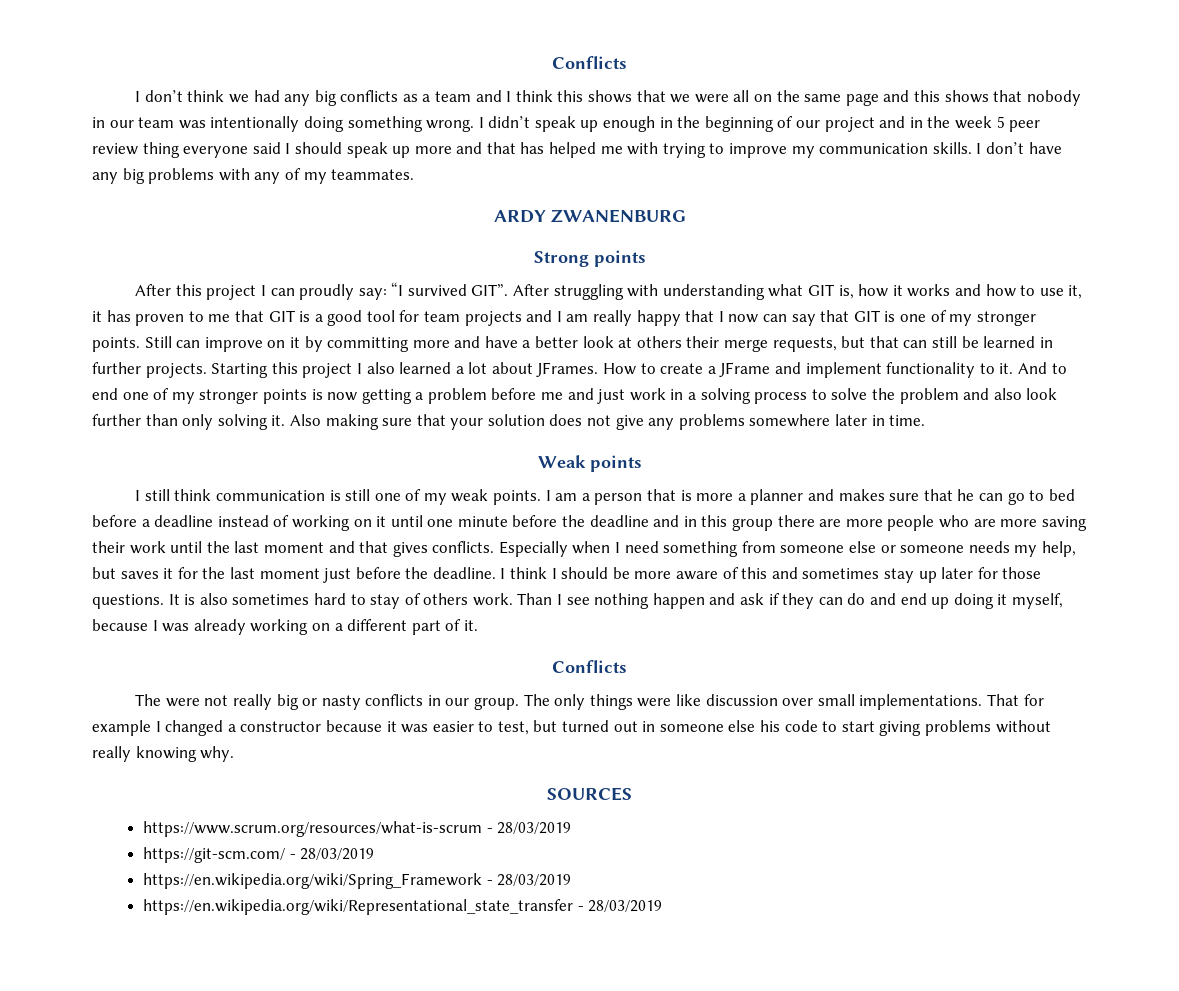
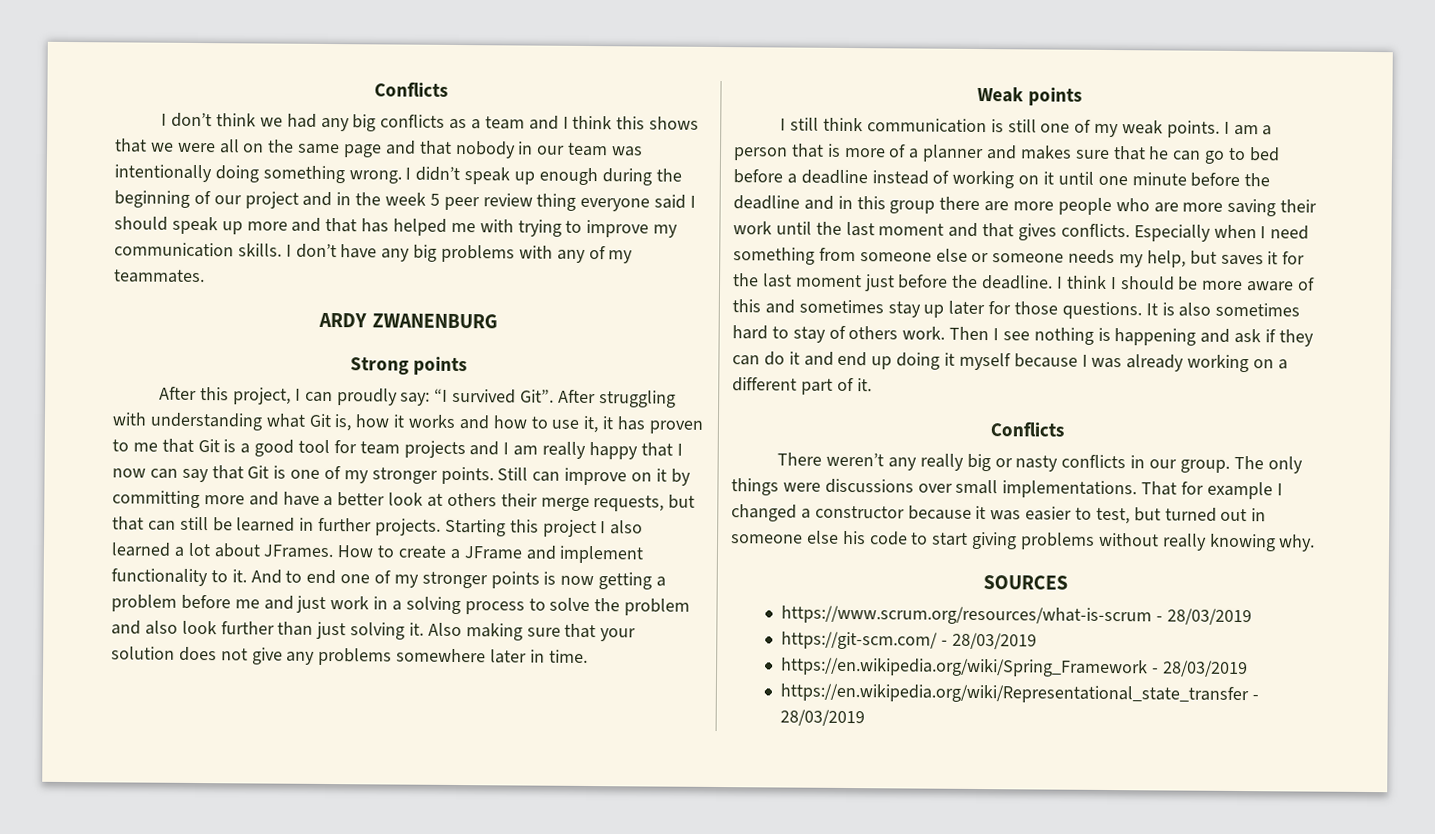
- I don’t think we had any big conflicts as a team and I think this shows that we were all on the same page and this shows that nobody in our team was intentionally doing something wrong.
+ I don’t think we had any big conflicts as a team and I think this shows that we were all on the same page and that nobody in our team was intentionally doing something wrong.
- I didn’t speak up enough in the beginning of our project and in the week 5 peer review thing everyone said I should speak up more and that has helped me with trying to improve my communication skills.
+ I didn’t speak up enough during the beginning of our project and in the week 5 peer review thing everyone said I should speak up more and that has helped me with trying to improve my communication skills.
- After this project I can proudly say: “I survived GIT”.
+ After this project, I can proudly say: “I survived Git”.
- After struggling with understanding what GIT is, how it works and how to use it, it has proven to me that GIT is a good tool for team projects and I am really happy that I now can say that GIT is one of my stronger points.
+ After struggling with understanding what Git is, how it works and how to use it, it has proven to me that Git is a good tool for team projects and I am really happy that I now can say that Git is one of my stronger points.
- And to end one of my stronger points is now getting a problem before me and just work in a solving process to solve the problem and also look further than only solving it.
+ And to end one of my stronger points is now getting a problem before me and just work in a solving process to solve the problem and also look further than just solving it.
- I am a person that is more a planner and makes sure that he can go to bed before a deadline instead of working on it until one minute before the deadline and in this group there are more people who are more saving their work until the last moment and that gives conflicts.
+ I am a person that is more of a planner and makes sure that he can go to bed before a deadline instead of working on it until one minute before the deadline and in this group there are more people who are more saving their work until the last moment and that gives conflicts.
- Than I see nothing happen and ask if they can do and end up doing it myself, because I was already working on a different part of it.
+ Then I see nothing is happening and ask if they can do it and end up doing it myself because I was already working on a different part of it.
- The were not really big or nasty conflicts in our group.
+ There weren’t any really big or nasty conflicts in our group.
- The only things were like discussion over small implementations.
+ The only things were discussions over small implementations.

